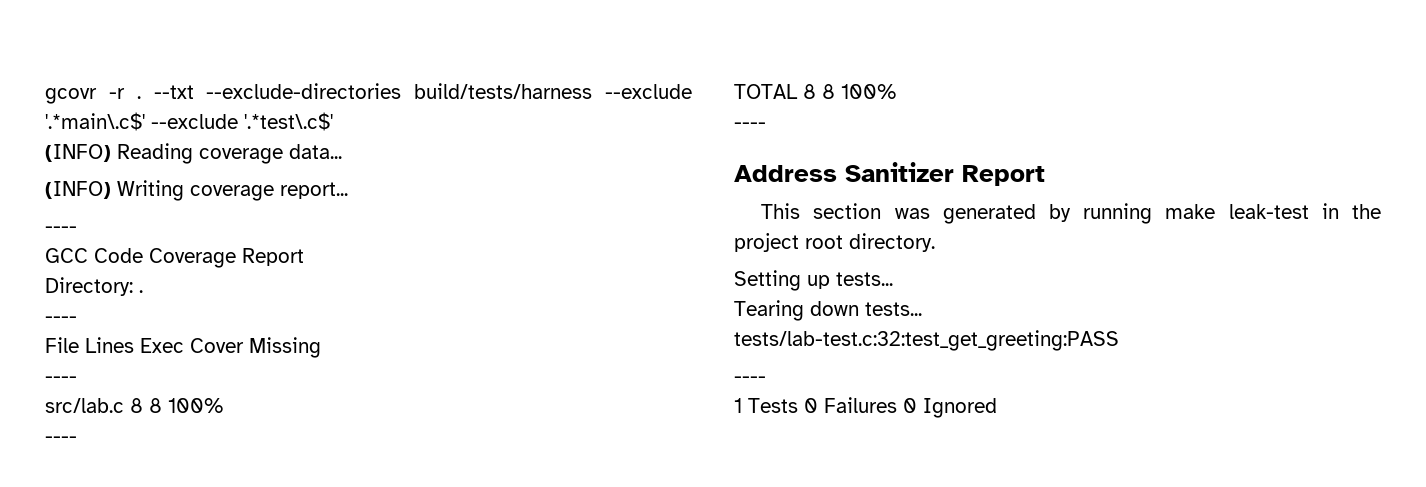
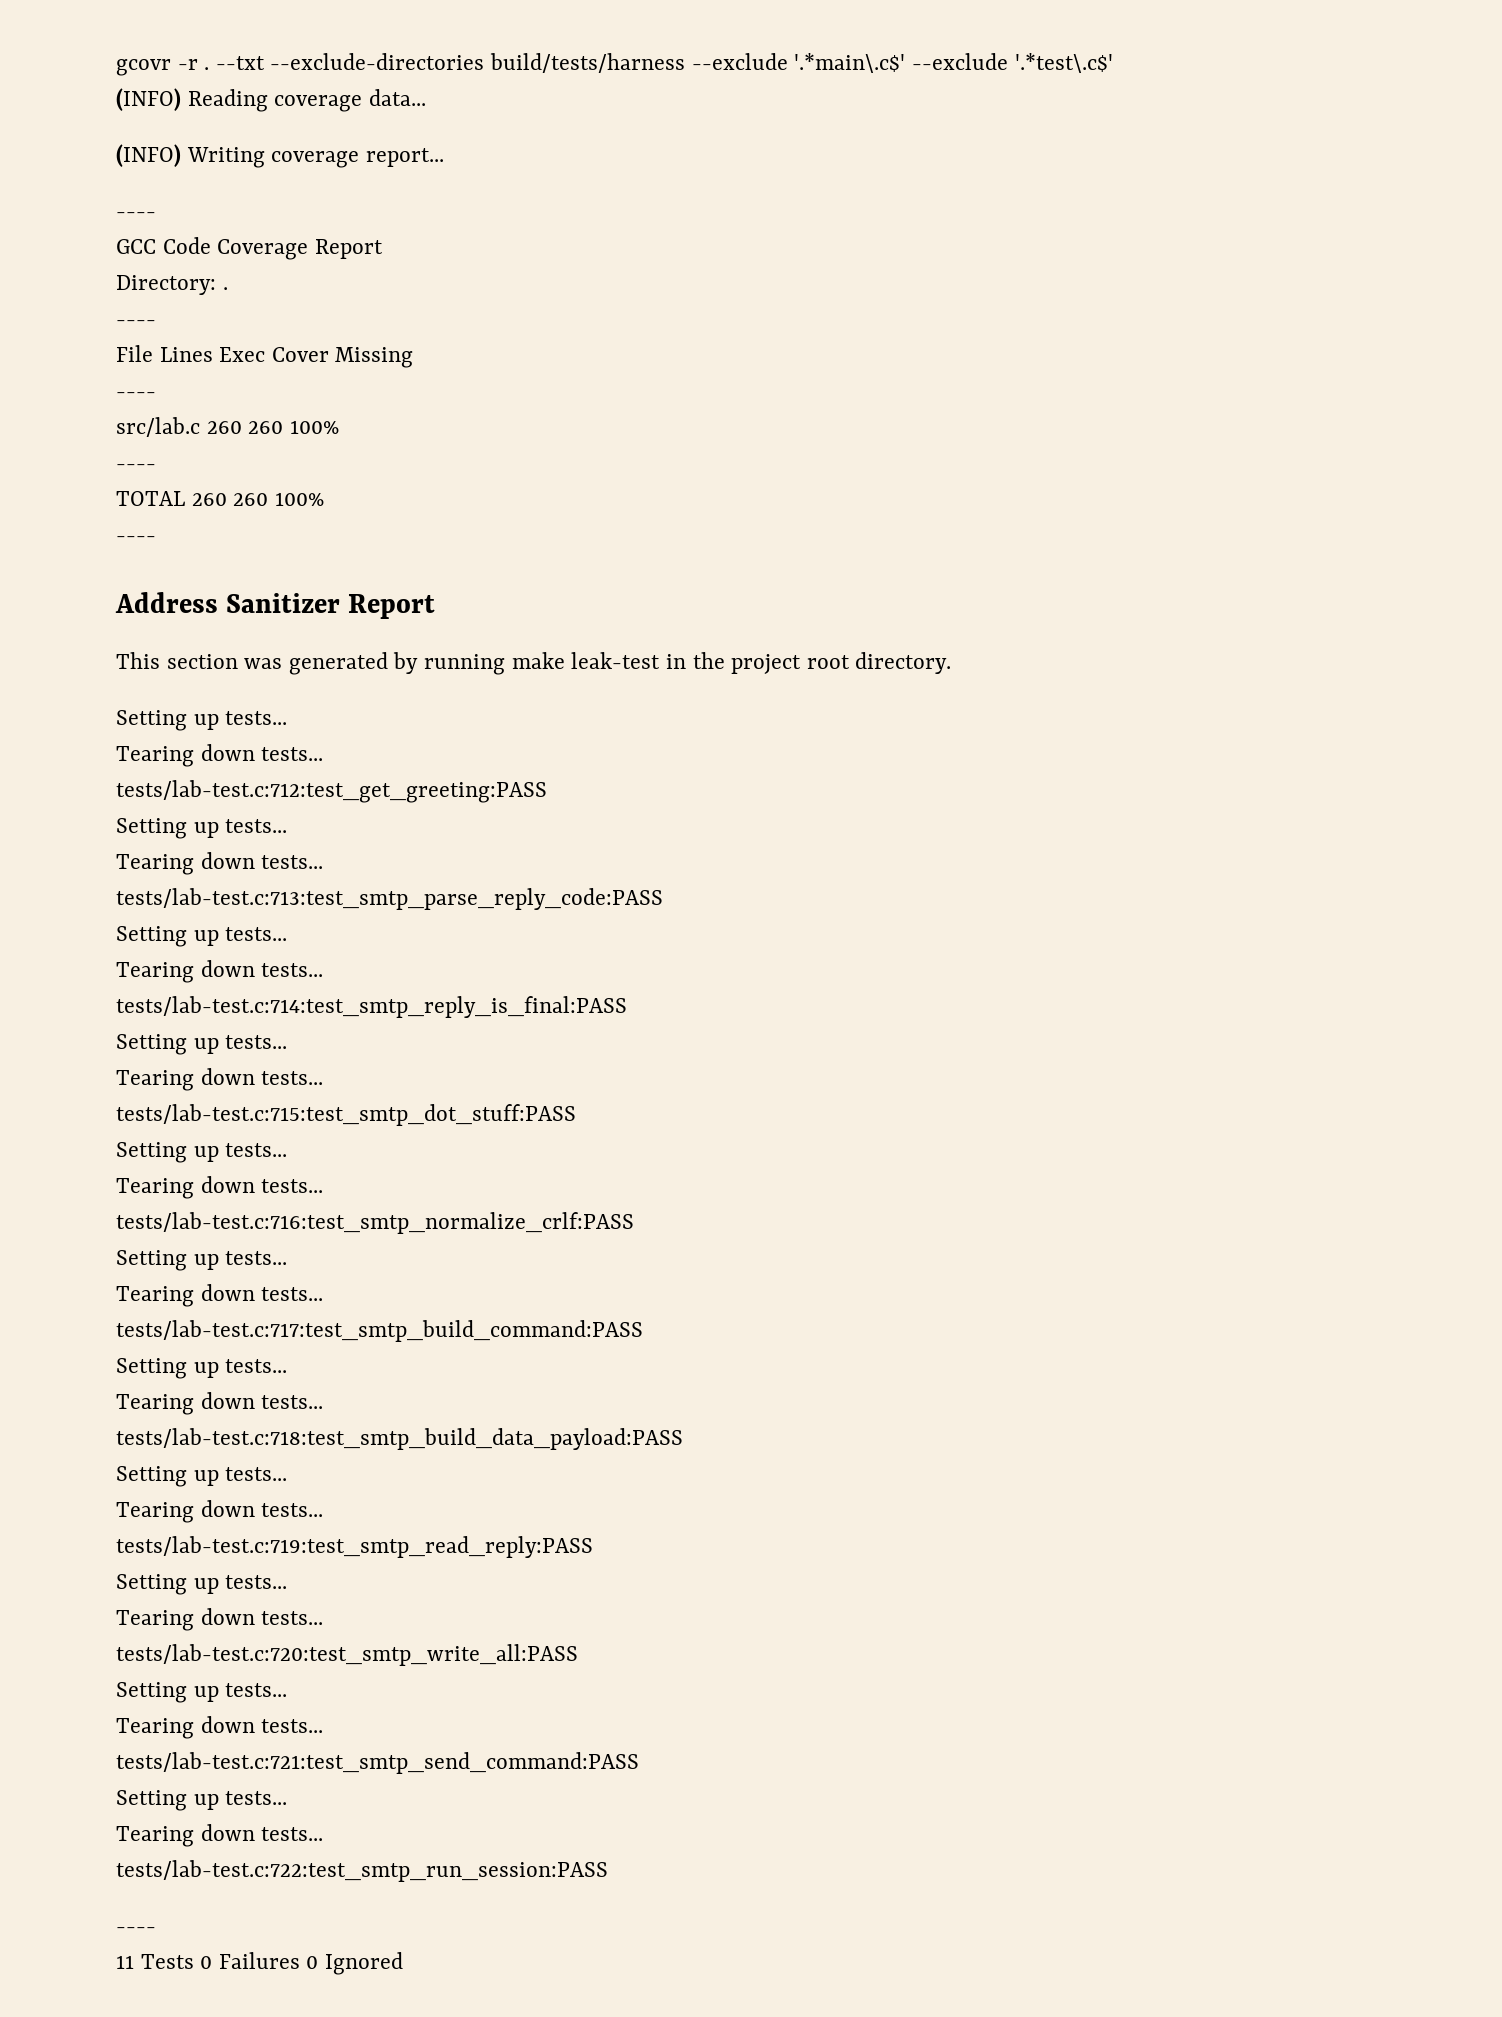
- src/lab.c 8 8 100%
+ src/lab.c 260 260 100%
- TOTAL 8 8 100%
+ TOTAL 260 260 100%
- tests/lab-test.c:32:test_get_greeting:PASS
+ tests/lab-test.c:712:test_get_greeting:PASS
+ Setting up tests...
+ Tearing down tests...
+ tests/lab-test.c:713:test_smtp_parse_reply_code:PASS
+ Setting up tests...
+ Tearing down tests...
+ tests/lab-test.c:714:test_smtp_reply_is_final:PASS
+ Setting up tests...
+ Tearing down tests...
+ tests/lab-test.c:715:test_smtp_dot_stuff:PASS
+ Setting up tests...
+ Tearing down tests...
+ tests/lab-test.c:716:test_smtp_normalize_crlf:PASS
+ Setting up tests...
+ Tearing down tests...
+ tests/lab-test.c:717:test_smtp_build_command:PASS
+ Setting up tests...
+ Tearing down tests...
+ tests/lab-test.c:718:test_smtp_build_data_payload:PASS
+ Setting up tests...
+ Tearing down tests...
+ tests/lab-test.c:719:test_smtp_read_reply:PASS
+ Setting up tests...
+ Tearing down tests...
+ tests/lab-test.c:720:test_smtp_write_all:PASS
+ Setting up tests...
+ Tearing down tests...
+ tests/lab-test.c:721:test_smtp_send_command:PASS
+ Setting up tests...
+ Tearing down tests...
+ tests/lab-test.c:722:test_smtp_run_session:PASS
  ----
- 1 Tests 0 Failures 0 Ignored
+ 11 Tests 0 Failures 0 Ignored

